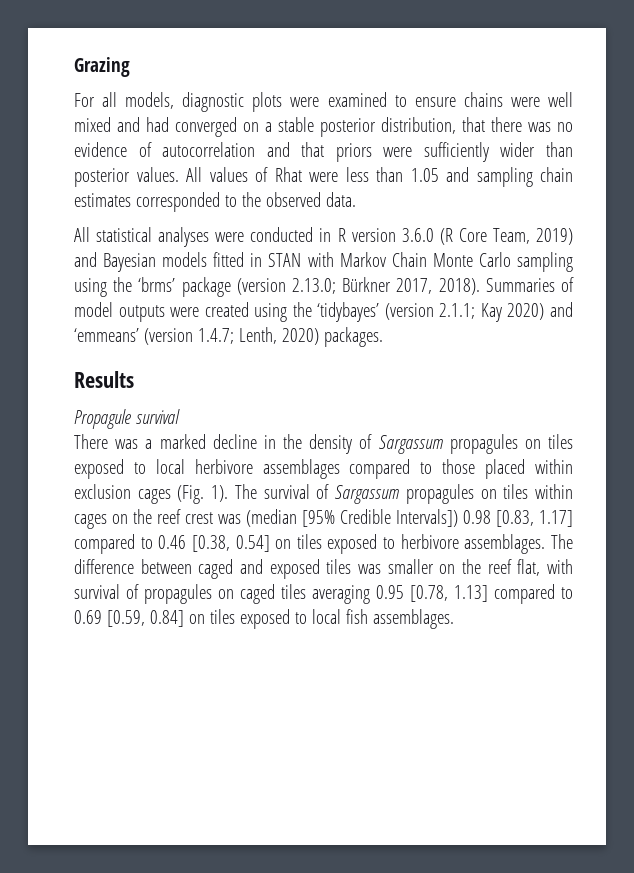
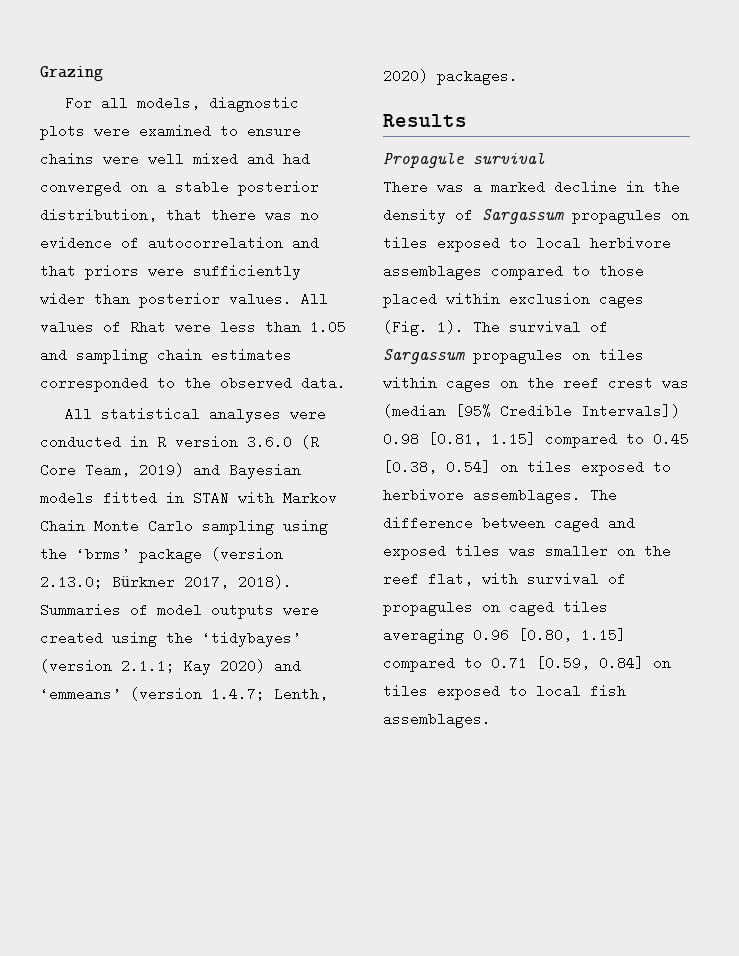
- The survival of Sargassum propagules on tiles within cages on the reef crest was (median [95% Credible Intervals]) 0.98 [0.83, 1.17] compared to 0.46 [0.38, 0.54] on tiles exposed to herbivore assemblages.
+ The survival of Sargassum propagules on tiles within cages on the reef crest was (median [95% Credible Intervals]) 0.98 [0.81, 1.15] compared to 0.45 [0.38, 0.54] on tiles exposed to herbivore assemblages.
- The difference between caged and exposed tiles was smaller on the reef flat, with survival of propagules on caged tiles averaging 0.95 [0.78, 1.13] compared to 0.69 [0.59, 0.84] on tiles exposed to local fish assemblages.
+ The difference between caged and exposed tiles was smaller on the reef flat, with survival of propagules on caged tiles averaging 0.96 [0.80, 1.15] compared to 0.71 [0.59, 0.84] on tiles exposed to local fish assemblages.

